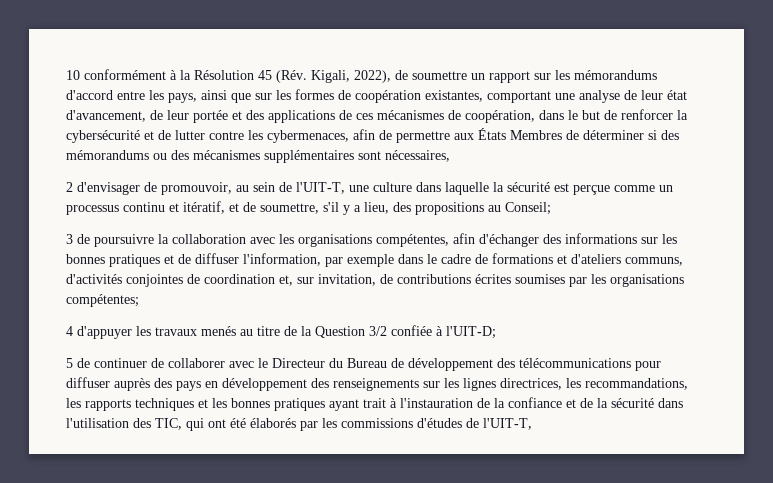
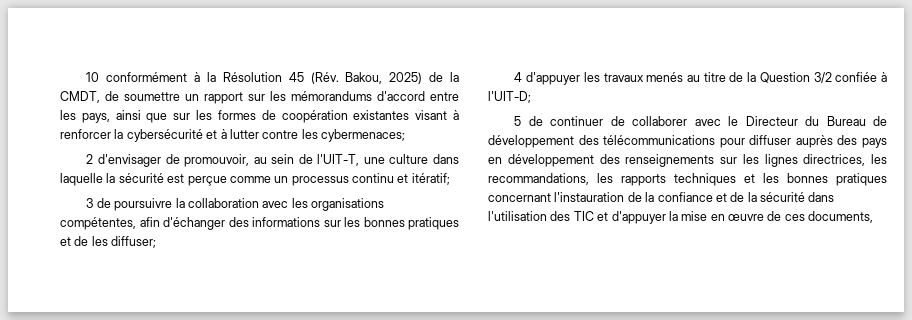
- 10 conformément à la Résolution 45 (Rév. Kigali, 2022), de soumettre un rapport sur les mémorandums d'accord entre les pays, ainsi que sur les formes de coopération existantes, comportant une analyse de leur état d'avancement, de leur portée et des applications de ces mécanismes de coopération, dans le but de renforcer la cybersécurité et de lutter contre les cybermenaces, afin de permettre aux États Membres de déterminer si des mémorandums ou des mécanismes supplémentaires sont nécessaires,
+ 10 conformément à la Résolution 45 (Rév. Bakou, 2025) de la CMDT, de soumettre un rapport sur les mémorandums d'accord entre les pays, ainsi que sur les formes de coopération existantes visant à renforcer la cybersécurité et à lutter contre les cybermenaces;
- 2 d'envisager de promouvoir, au sein de l'UIT-T, une culture dans laquelle la sécurité est perçue comme un processus continu et itératif, et de soumettre, s'il y a lieu, des propositions au Conseil;
+ 2 d'envisager de promouvoir, au sein de l'UIT-T, une culture dans laquelle la sécurité est perçue comme un processus continu et itératif;
- 3 de poursuivre la collaboration avec les organisations compétentes, afin d'échanger des informations sur les bonnes pratiques et de diffuser l'information, par exemple dans le cadre de formations et d'ateliers communs, d'activités conjointes de coordination et, sur invitation, de contributions écrites soumises par les organisations compétentes;
+ 3 de poursuivre la collaboration avec les organisations compétentes, afin d'échanger des informations sur les bonnes pratiques et de les diffuser;
- 5 de continuer de collaborer avec le Directeur du Bureau de développement des télécommunications pour diffuser auprès des pays en développement des renseignements sur les lignes directrices, les recommandations, les rapports techniques et les bonnes pratiques ayant trait à l'instauration de la confiance et de la sécurité dans l'utilisation des TIC, qui ont été élaborés par les commissions d'études de l'UIT-T,
+ 5 de continuer de collaborer avec le Directeur du Bureau de développement des télécommunications pour diffuser auprès des pays en développement des renseignements sur les lignes directrices, les recommandations, les rapports techniques et les bonnes pratiques concernant l'instauration de la confiance et de la sécurité dans l'utilisation des TIC et d'appuyer la mise en œuvre de ces documents,

